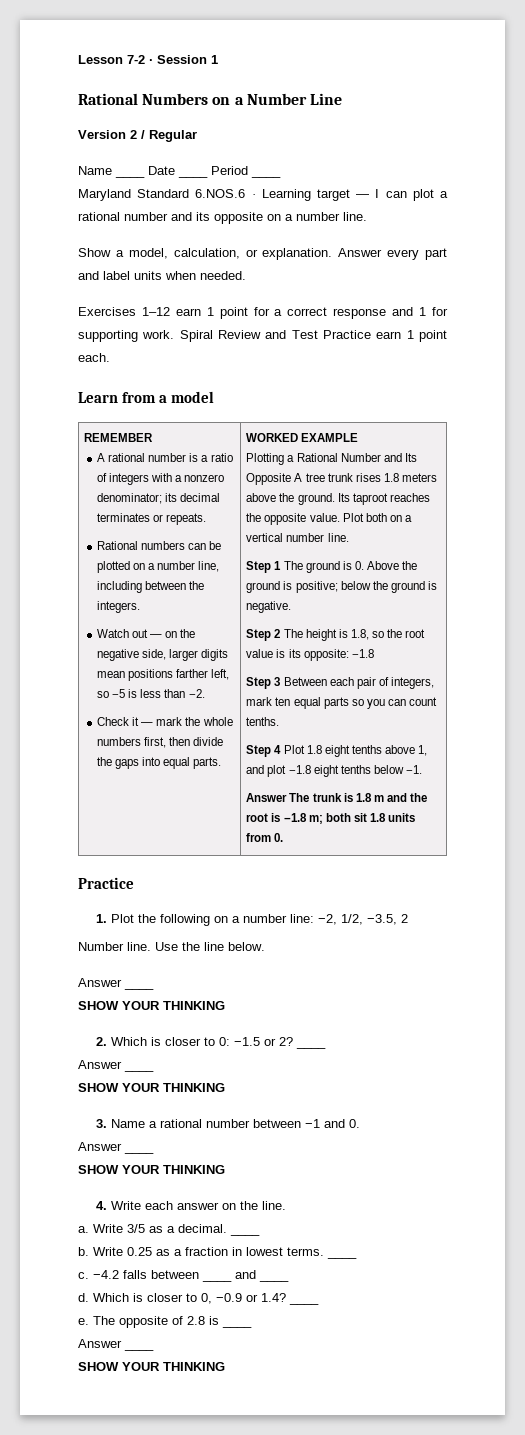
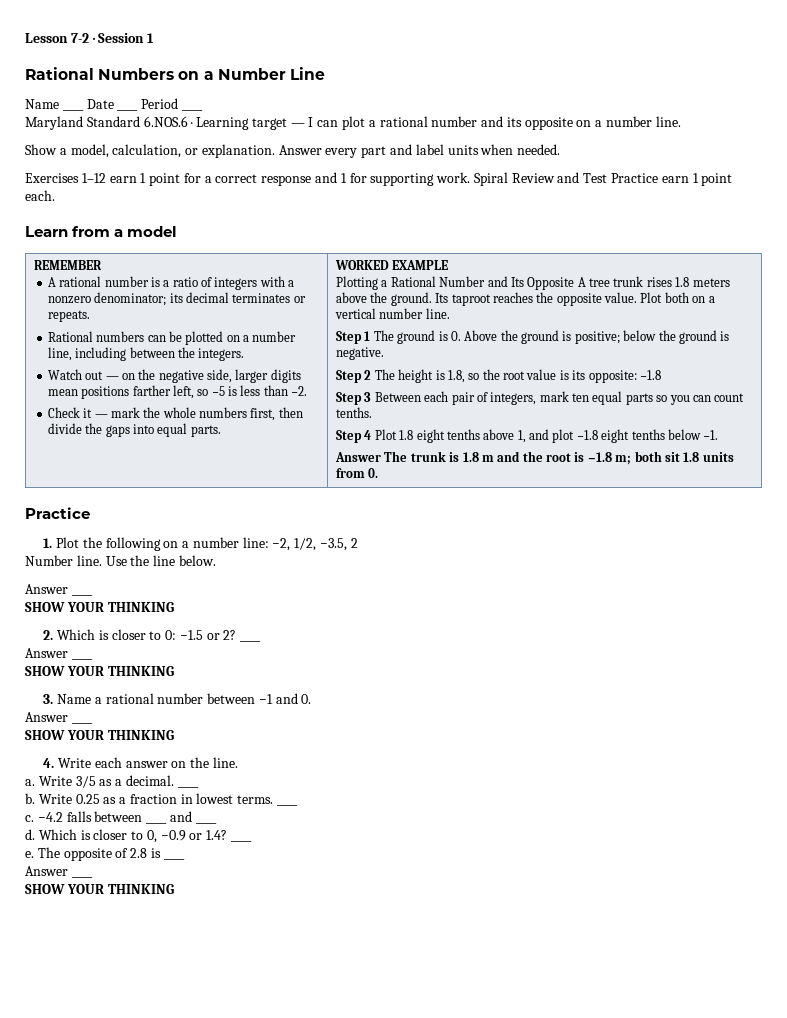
- Version 2 / Regular

